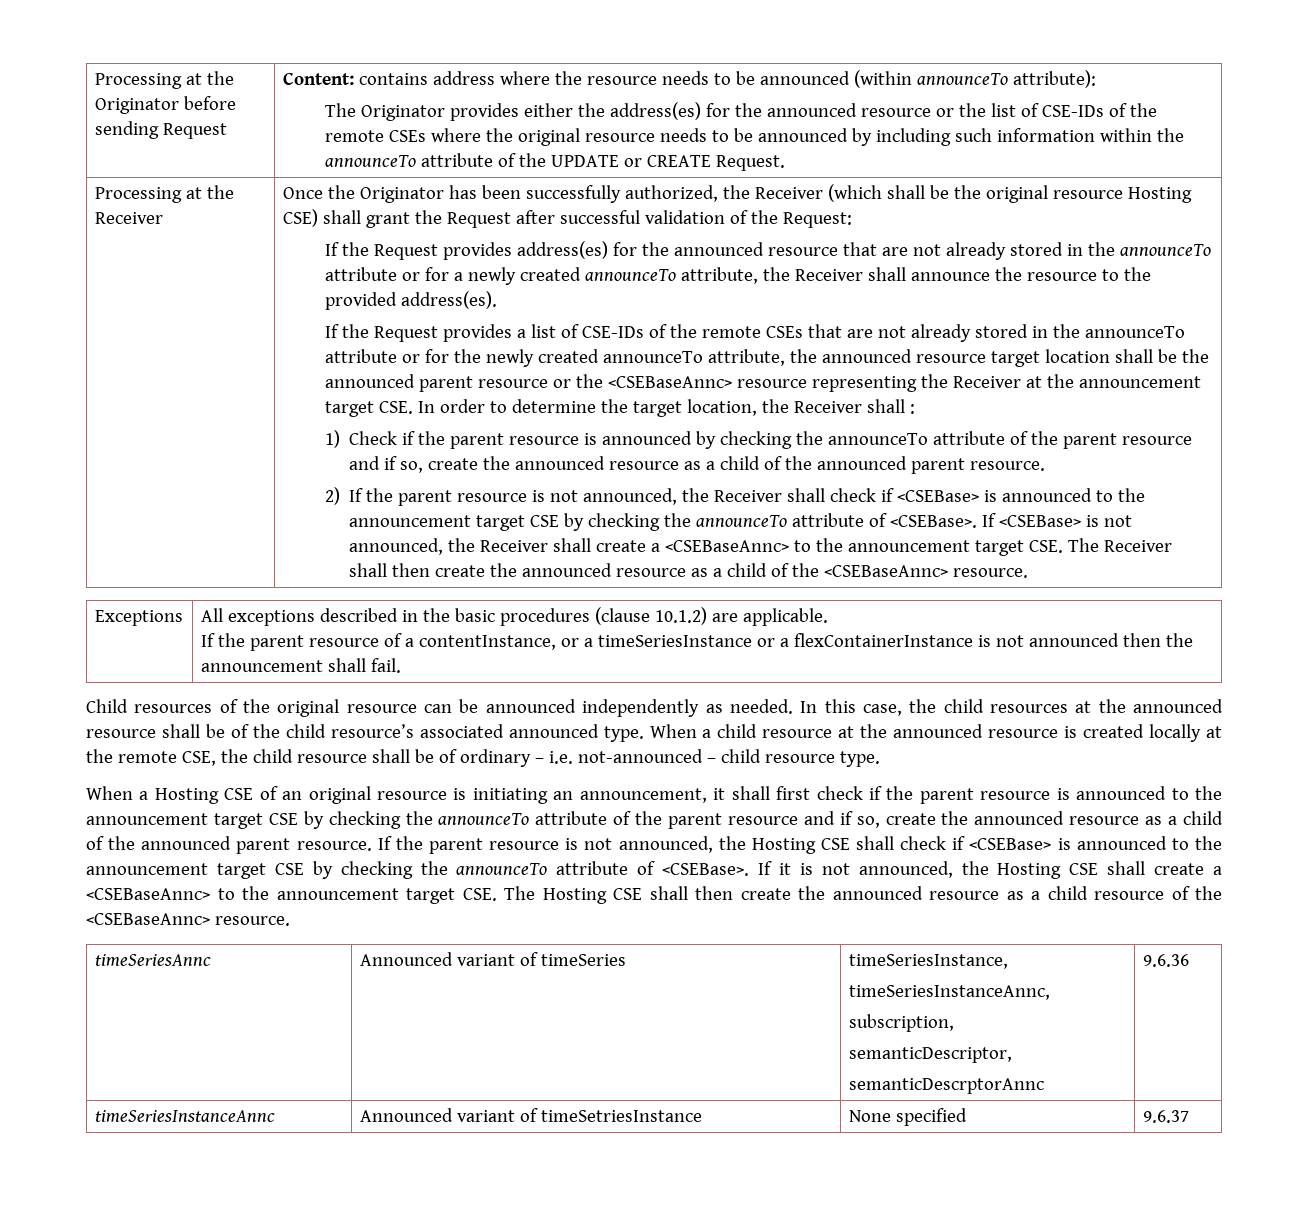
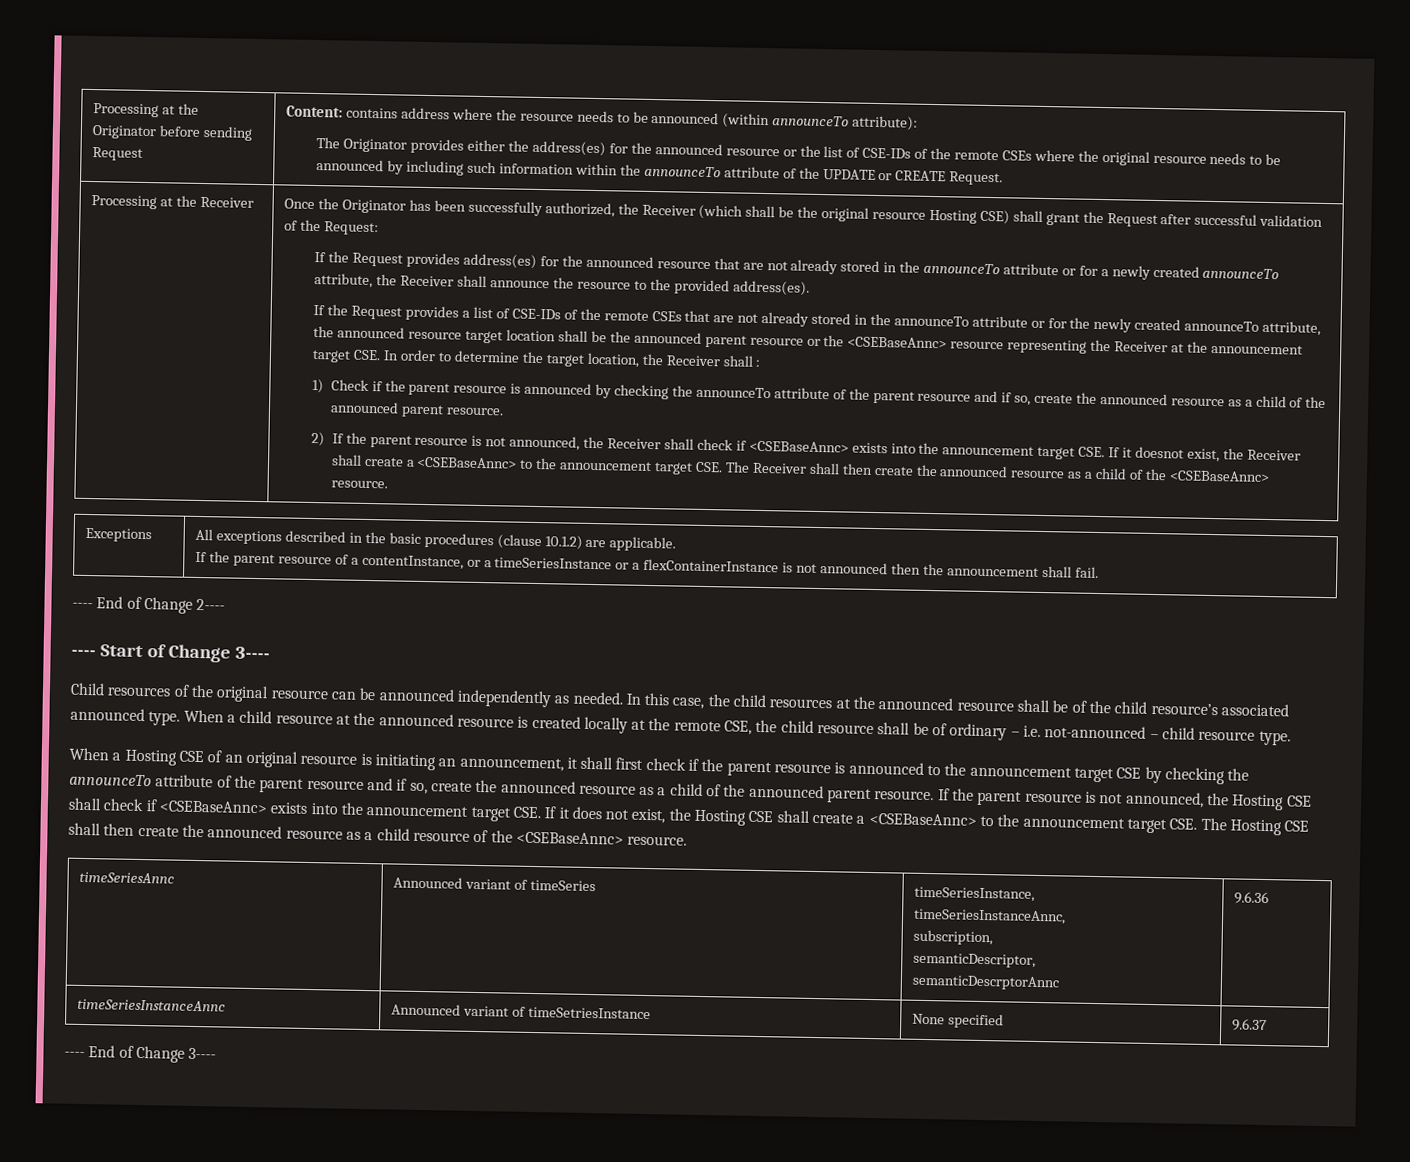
- 2) If the parent resource is not announced, the Receiver shall check if <CSEBase> is announced to the announcement target CSE by checking the announceTo attribute of <CSEBase>. If <CSEBase> is not announced, the Receiver shall create a <CSEBaseAnnc> to the announcement target CSE. The Receiver shall then create the announced resource as a child of the <CSEBaseAnnc> resource.
+ 2) If the parent resource is not announced, the Receiver shall check if <CSEBaseAnnc> exists into the announcement target CSE. If it doesnot exist, the Receiver shall create a <CSEBaseAnnc> to the announcement target CSE. The Receiver shall then create the announced resource as a child of the <CSEBaseAnnc> resource.
+ ---- End of Change 2----
+ ---- Start of Change 3----
- If the parent resource is not announced, the Hosting CSE shall check if <CSEBase> is announced to the announcement target CSE by checking the announceTo attribute of <CSEBase>. If it is not announced, the Hosting CSE shall create a <CSEBaseAnnc> to the announcement target CSE. The Hosting CSE shall then create the announced resource as a child resource of the <CSEBaseAnnc> resource.
+ If the parent resource is not announced, the Hosting CSE shall check if <CSEBaseAnnc> exists into the announcement target CSE. If it does not exist, the Hosting CSE shall create a <CSEBaseAnnc> to the announcement target CSE. The Hosting CSE shall then create the announced resource as a child resource of the <CSEBaseAnnc> resource.
+ ---- End of Change 3----

